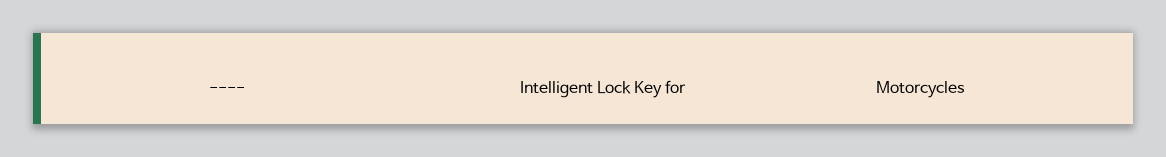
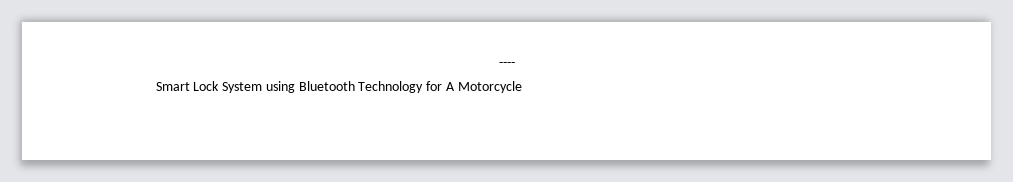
- Intelligent Lock Key for Motorcycles
+ Smart Lock System using Bluetooth Technology for A Motorcycle

